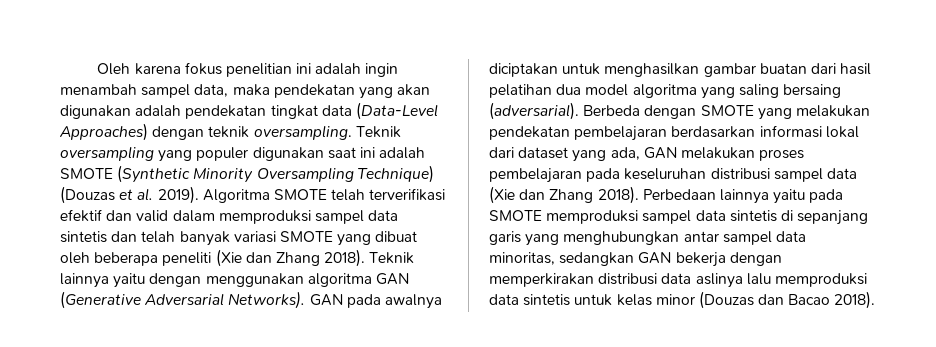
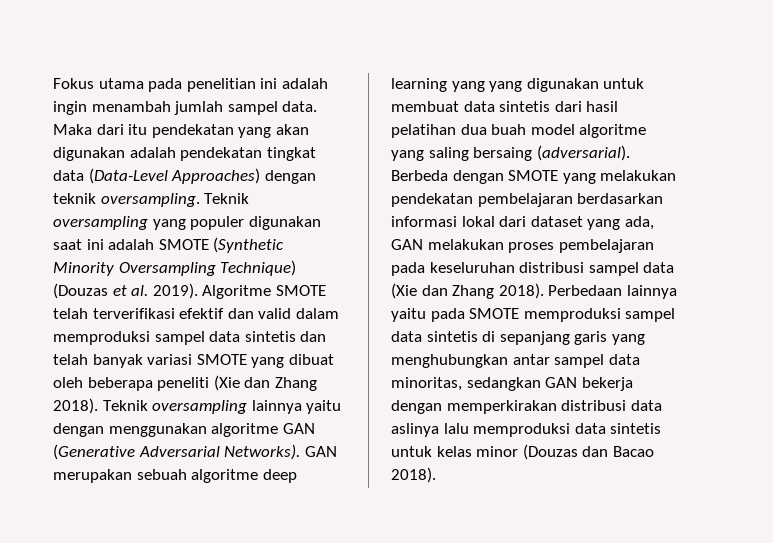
- Oleh karena fokus penelitian ini adalah ingin menambah sampel data, maka pendekatan yang akan digunakan adalah pendekatan tingkat data (Data-Level Approaches) dengan teknik oversampling.
+ Fokus utama pada penelitian ini adalah ingin menambah jumlah sampel data. Maka dari itu pendekatan yang akan digunakan adalah pendekatan tingkat data (Data-Level Approaches) dengan teknik oversampling.
- Algoritma SMOTE telah terverifikasi efektif dan valid dalam memproduksi sampel data sintetis dan telah banyak variasi SMOTE yang dibuat oleh beberapa peneliti (Xie dan Zhang 2018).
+ Algoritme SMOTE telah terverifikasi efektif dan valid dalam memproduksi sampel data sintetis dan telah banyak variasi SMOTE yang dibuat oleh beberapa peneliti (Xie dan Zhang 2018).
- Teknik lainnya yaitu dengan menggunakan algoritma GAN (Generative Adversarial Networks).
+ Teknik oversampling lainnya yaitu dengan menggunakan algoritme GAN (Generative Adversarial Networks).
- GAN pada awalnya diciptakan untuk menghasilkan gambar buatan dari hasil pelatihan dua model algoritma yang saling bersaing (adversarial).
+ GAN merupakan sebuah algoritme deep learning yang yang digunakan untuk membuat data sintetis dari hasil pelatihan dua buah model algoritme yang saling bersaing (adversarial).

